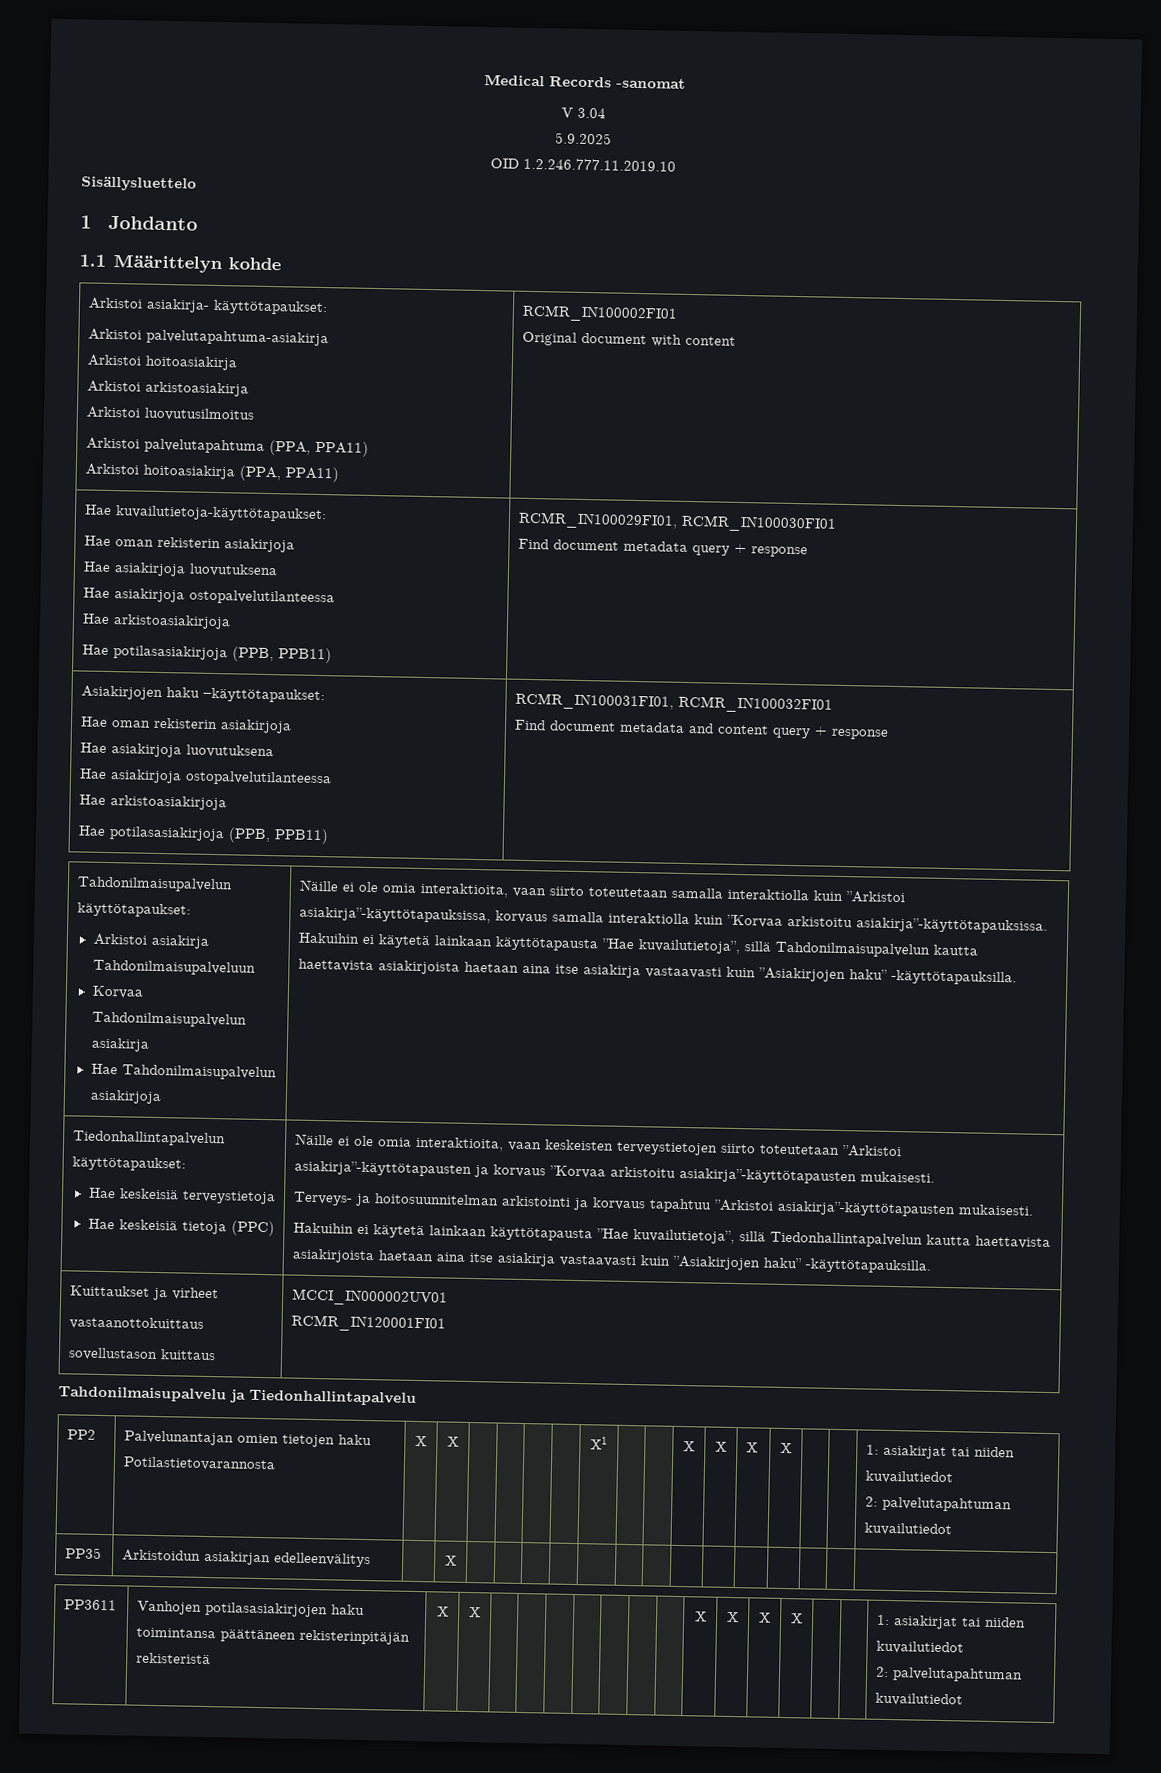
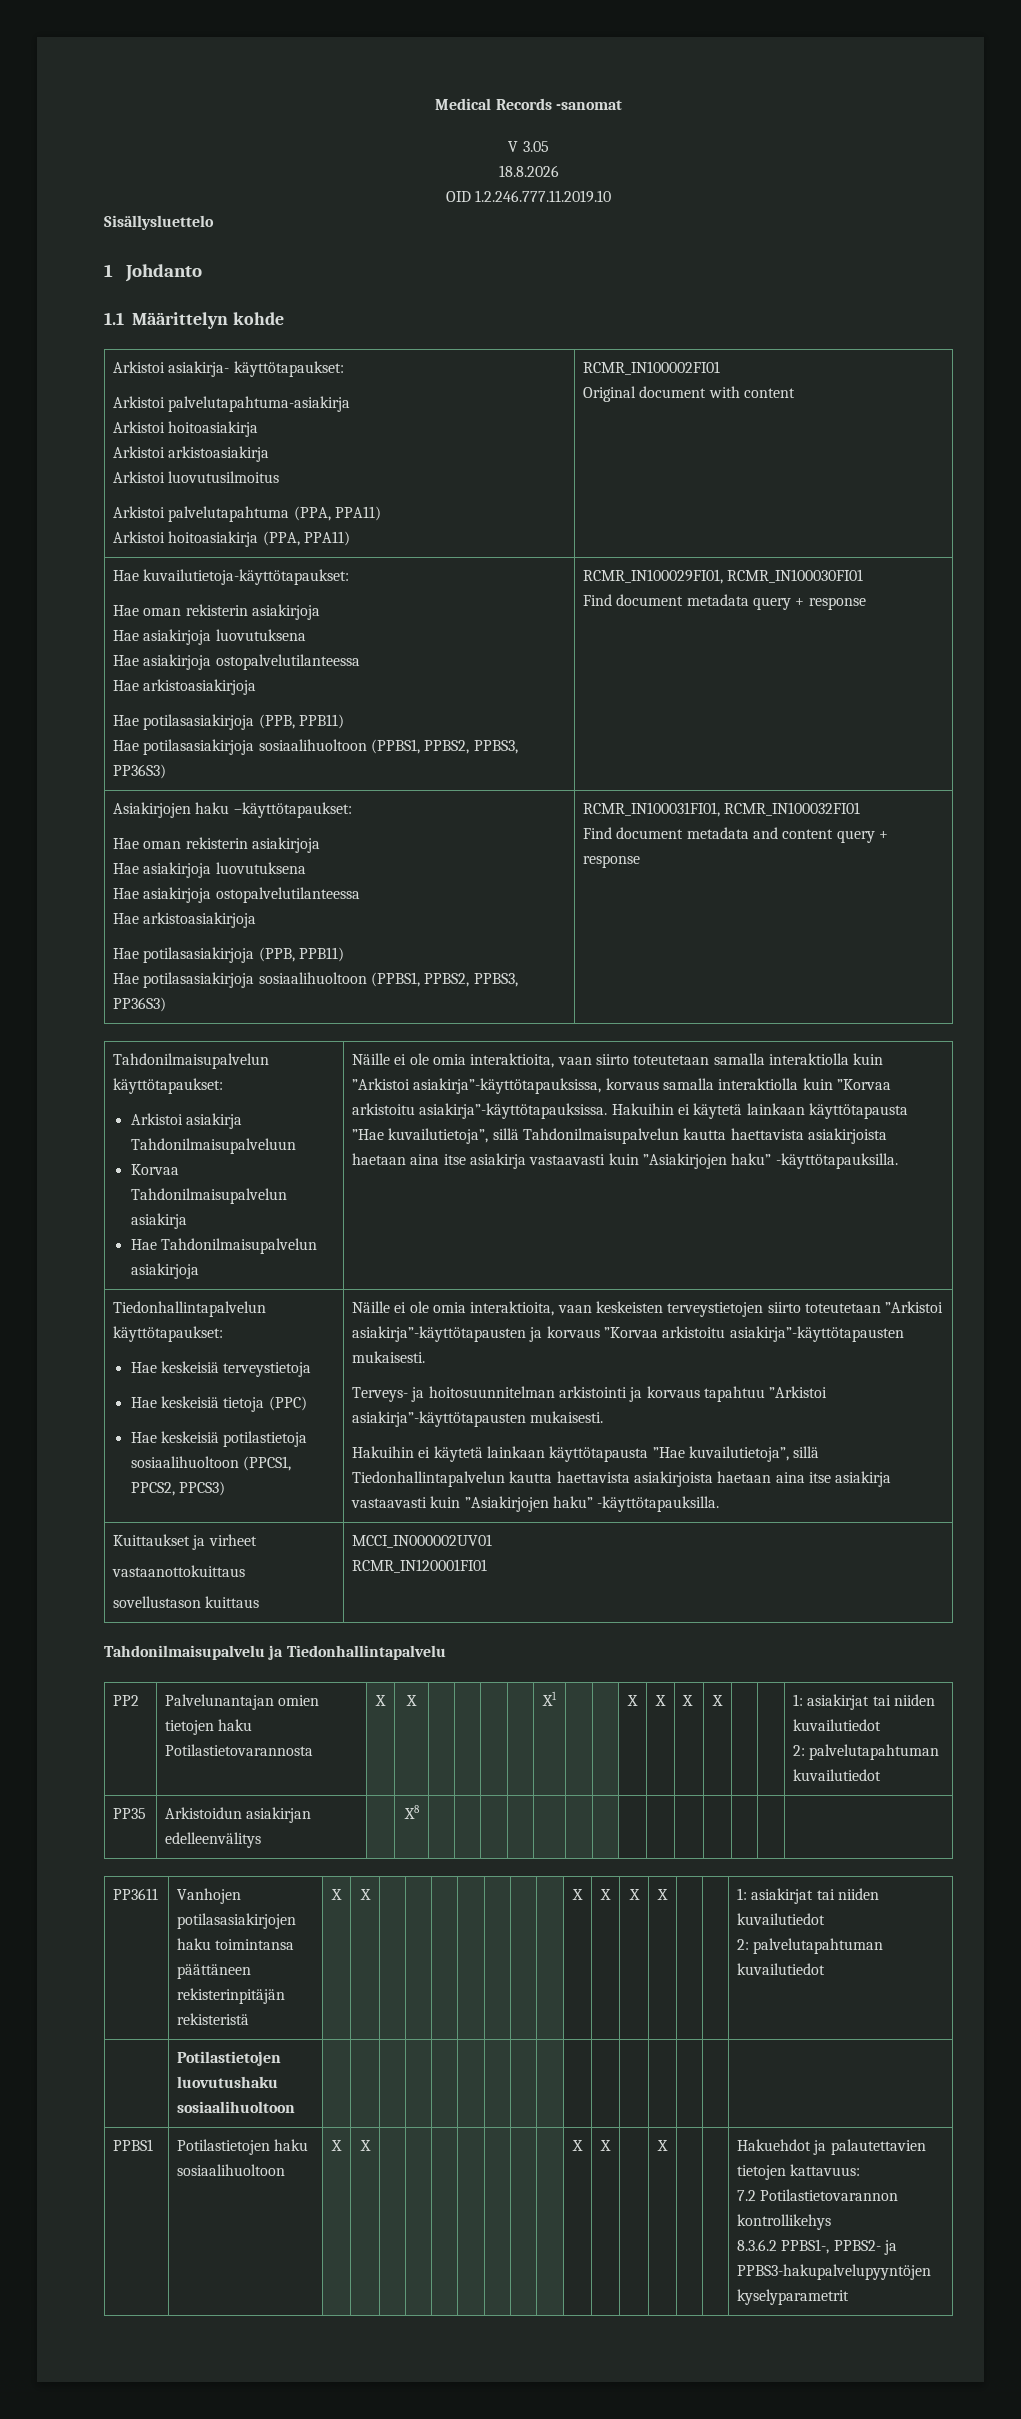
- V 3.04
- 5.9.2025
+ V 3.05
+ 18.8.2026
  Hae kuvailutietoja-käyttötapaukset:
  Hae oman rekisterin asiakirjoja
  Hae asiakirjoja luovutuksena
  Hae asiakirjoja ostopalvelutilanteessa
  Hae arkistoasiakirjoja
- Hae potilasasiakirjoja (PPB, PPB11) | RCMR_IN100029FI01, RCMR_IN100030FI01
+ Hae potilasasiakirjoja (PPB, PPB11)
+ Hae potilasasiakirjoja sosiaalihuoltoon (PPBS1, PPBS2, PPBS3, PP36S3) | RCMR_IN100029FI01, RCMR_IN100030FI01
  Asiakirjojen haku –käyttötapaukset:
  Hae oman rekisterin asiakirjoja
  Hae asiakirjoja luovutuksena
  Hae asiakirjoja ostopalvelutilanteessa
  Hae arkistoasiakirjoja
- Hae potilasasiakirjoja (PPB, PPB11) | RCMR_IN100031FI01, RCMR_IN100032FI01
+ Hae potilasasiakirjoja (PPB, PPB11)
+ Hae potilasasiakirjoja sosiaalihuoltoon (PPBS1, PPBS2, PPBS3, PP36S3) | RCMR_IN100031FI01, RCMR_IN100032FI01
+ Hae keskeisiä potilastietoja sosiaalihuoltoon (PPCS1, PPCS2, PPCS3)
- PP35 | Arkistoidun asiakirjan edelleenvälitys | | X | | | | | | | | | | | | | |
+ PP35 | Arkistoidun asiakirjan edelleenvälitys | | X8 | | | | | | | | | | | | | |
+ | Potilastietojen luovutushaku sosiaalihuoltoon | | | | | | | | | | | | | | | |
+ PPBS1 | Potilastietojen haku sosiaalihuoltoon | X | X | | | | | | | | X | X | | X | | | Hakuehdot ja palautettavien tietojen kattavuus:
+ 7.2 Potilastietovarannon kontrollikehys
+ 8.3.6.2 PPBS1-, PPBS2- ja PPBS3-hakupalvelupyyntöjen kyselyparametrit

